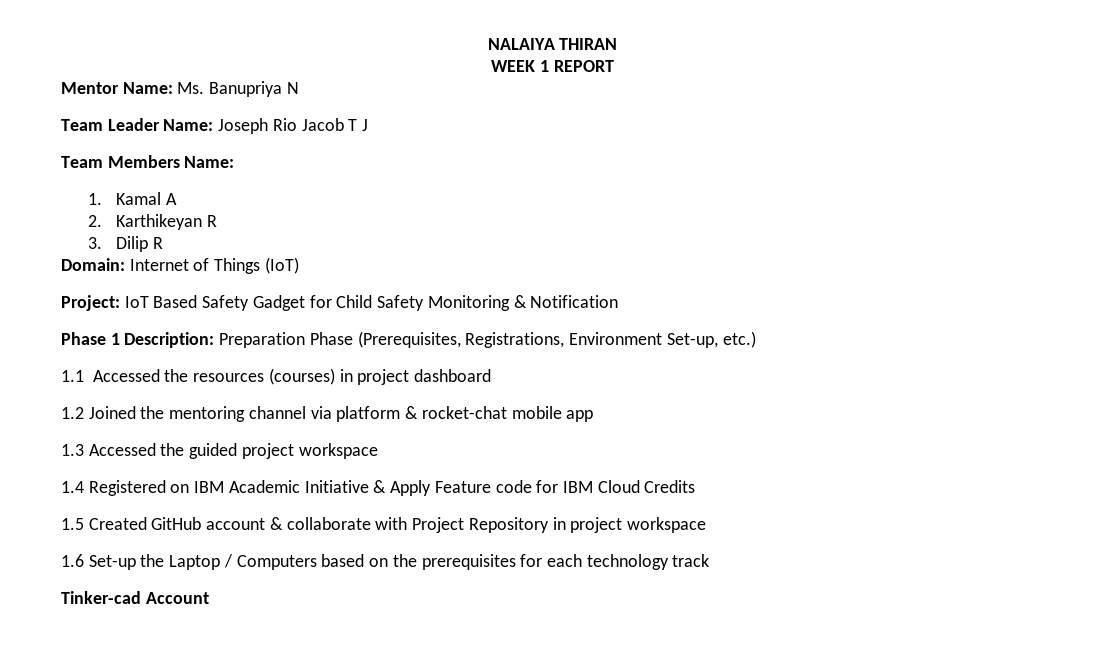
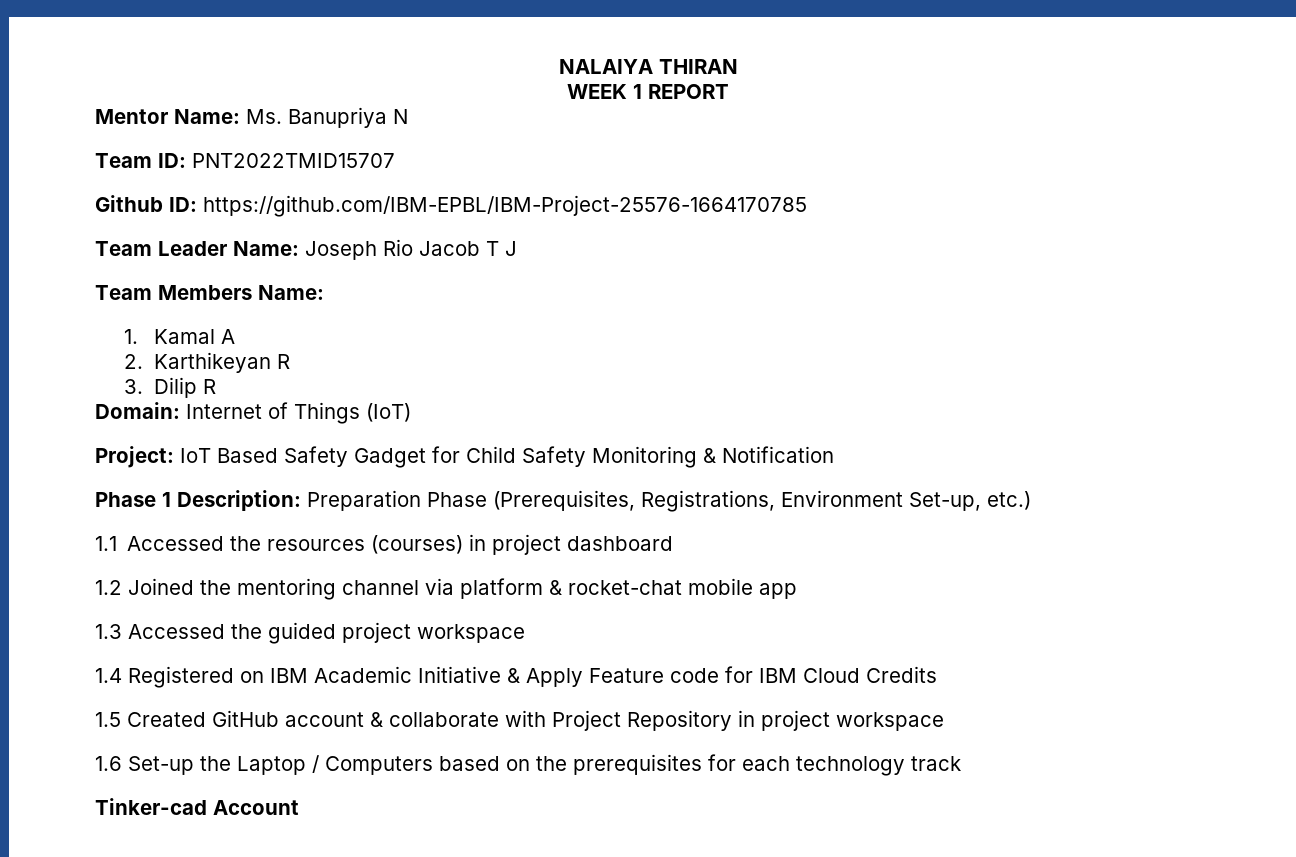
+ Team ID: PNT2022TMID15707
+ Github ID: https://github.com/IBM-EPBL/IBM-Project-25576-1664170785

